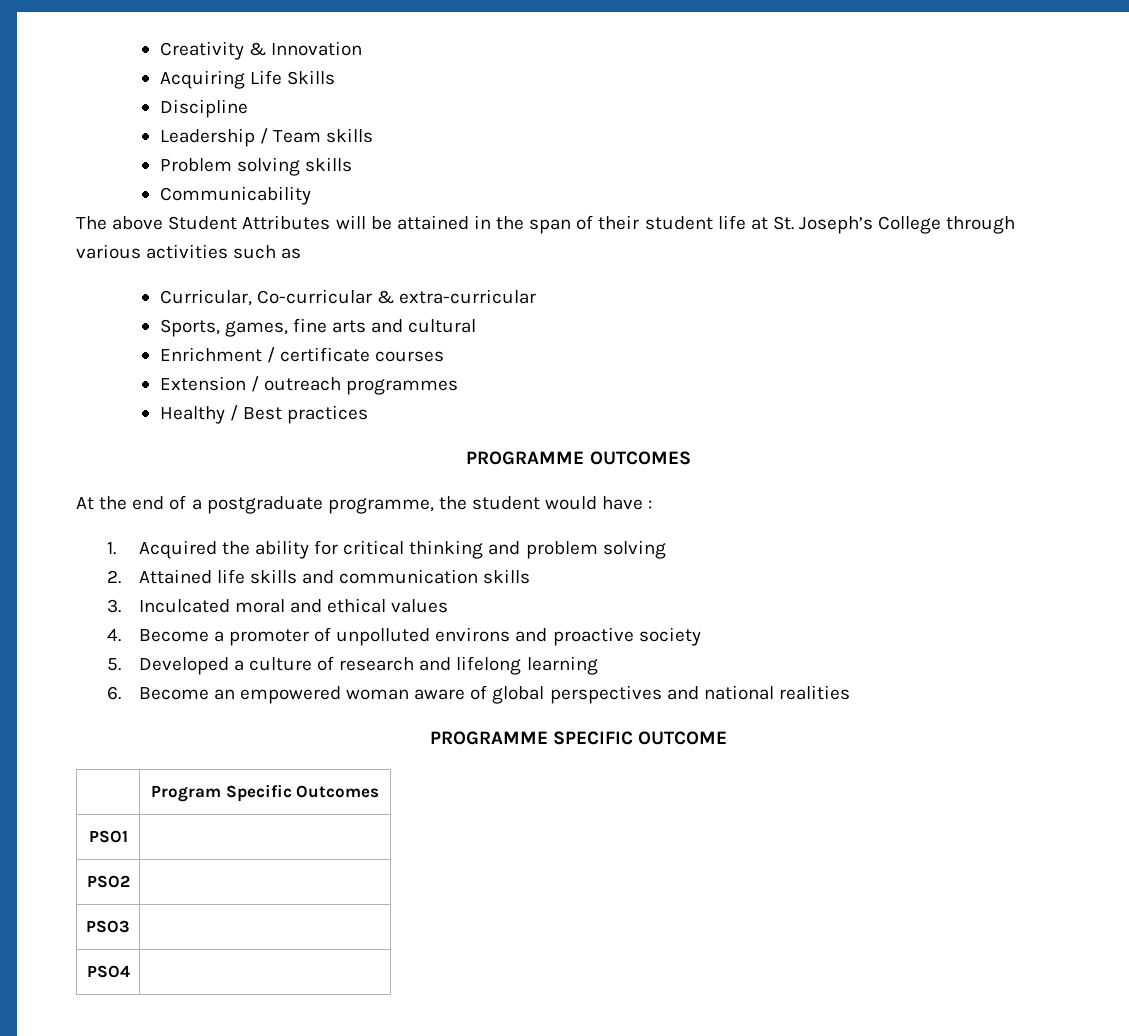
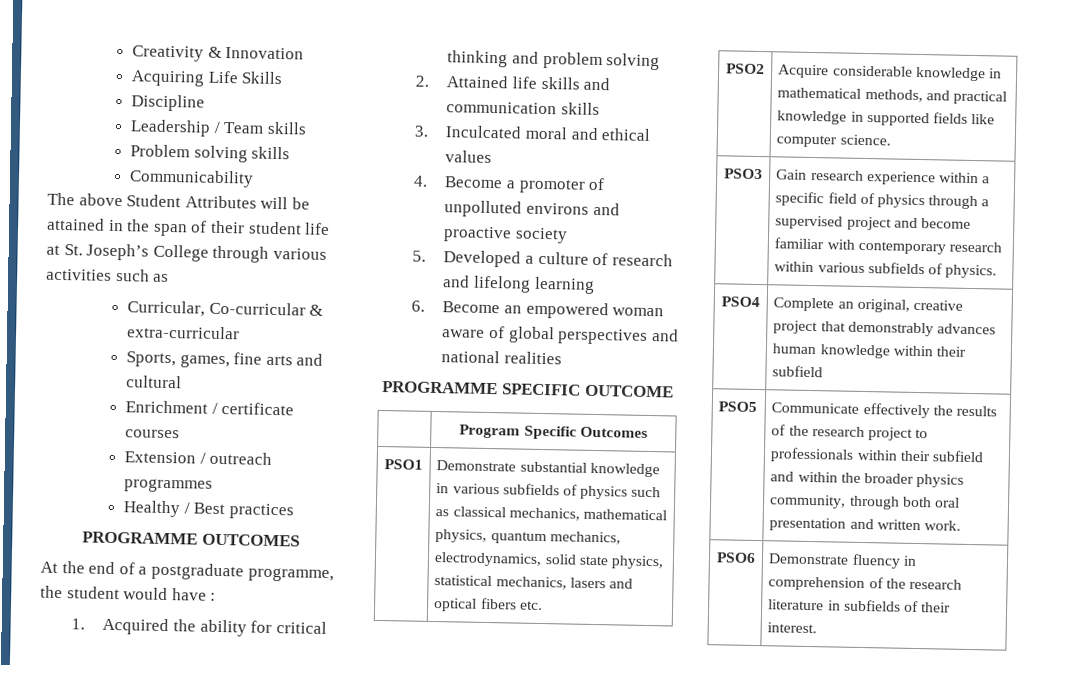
- PSO1 |
- PSO2 |
- PSO3 |
- PSO4 |
+ PSO1 | Demonstrate substantial knowledge in various subfields of physics such as classical mechanics, mathematical physics, quantum mechanics, electrodynamics, solid state physics, statistical mechanics, lasers and optical fibers etc.
+ PSO2 | Acquire considerable knowledge in mathematical methods, and practical knowledge in supported fields like computer science.
+ PSO3 | Gain research experience within a specific field of physics through a supervised project and become familiar with contemporary research within various subfields of physics.
+ PSO4 | Complete an original, creative project that demonstrably advances human knowledge within their subfield
+ PSO5 | Communicate effectively the results of the research project to professionals within their subfield and within the broader physics community, through both oral presentation and written work.
+ PSO6 | Demonstrate fluency in comprehension of the research literature in subfields of their interest.

